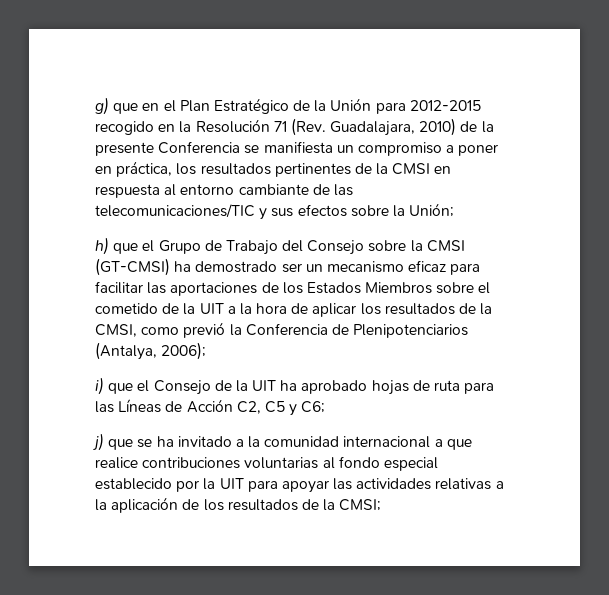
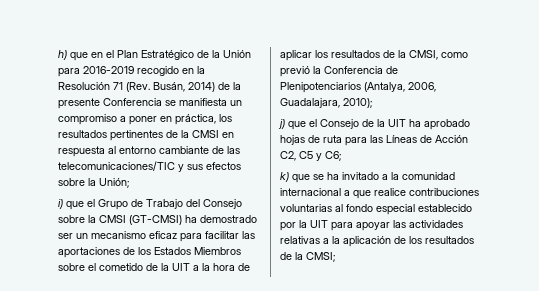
- g) que en el Plan Estratégico de la Unión para 2012-2015 recogido en la Resolución 71 (Rev. Guadalajara, 2010) de la presente Conferencia se manifiesta un compromiso a poner en práctica, los resultados pertinentes de la CMSI en respuesta al entorno cambiante de las telecomunicaciones/TIC y sus efectos sobre la Unión;
+ h) que en el Plan Estratégico de la Unión para 2016-2019 recogido en la Resolución 71 (Rev. Busán, 2014) de la presente Conferencia se manifiesta un compromiso a poner en práctica, los resultados pertinentes de la CMSI en respuesta al entorno cambiante de las telecomunicaciones/TIC y sus efectos sobre la Unión;
- h) que el Grupo de Trabajo del Consejo sobre la CMSI (GT-CMSI) ha demostrado ser un mecanismo eficaz para facilitar las aportaciones de los Estados Miembros sobre el cometido de la UIT a la hora de aplicar los resultados de la CMSI, como previó la Conferencia de Plenipotenciarios (Antalya, 2006);
- i) que el Consejo de la UIT ha aprobado hojas de ruta para las Líneas de Acción C2, C5 y C6;
+ i) que el Grupo de Trabajo del Consejo sobre la CMSI (GT-CMSI) ha demostrado ser un mecanismo eficaz para facilitar las aportaciones de los Estados Miembros sobre el cometido de la UIT a la hora de aplicar los resultados de la CMSI, como previó la Conferencia de Plenipotenciarios (Antalya, 2006, Guadalajara, 2010);
+ j) que el Consejo de la UIT ha aprobado hojas de ruta para las Líneas de Acción C2, C5 y C6;
- j) que se ha invitado a la comunidad internacional a que realice contribuciones voluntarias al fondo especial establecido por la UIT para apoyar las actividades relativas a la aplicación de los resultados de la CMSI;
+ k) que se ha invitado a la comunidad internacional a que realice contribuciones voluntarias al fondo especial establecido por la UIT para apoyar las actividades relativas a la aplicación de los resultados de la CMSI;

